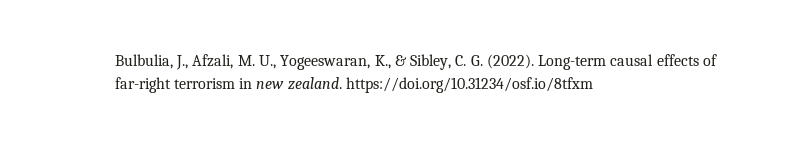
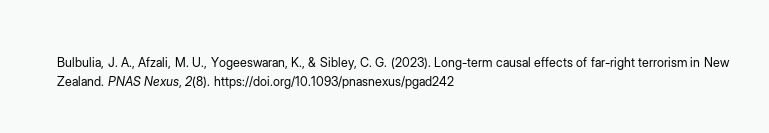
- Bulbulia, J., Afzali, M. U., Yogeeswaran, K., & Sibley, C. G. (2022).
+ Bulbulia, J. A., Afzali, M. U., Yogeeswaran, K., & Sibley, C. G. (2023).
- Long-term causal effects of far-right terrorism in new zealand. https://doi.org/10.31234/osf.io/8tfxm
+ Long-term causal effects of far-right terrorism in New Zealand. PNAS Nexus, 2(8). https://doi.org/10.1093/pnasnexus/pgad242

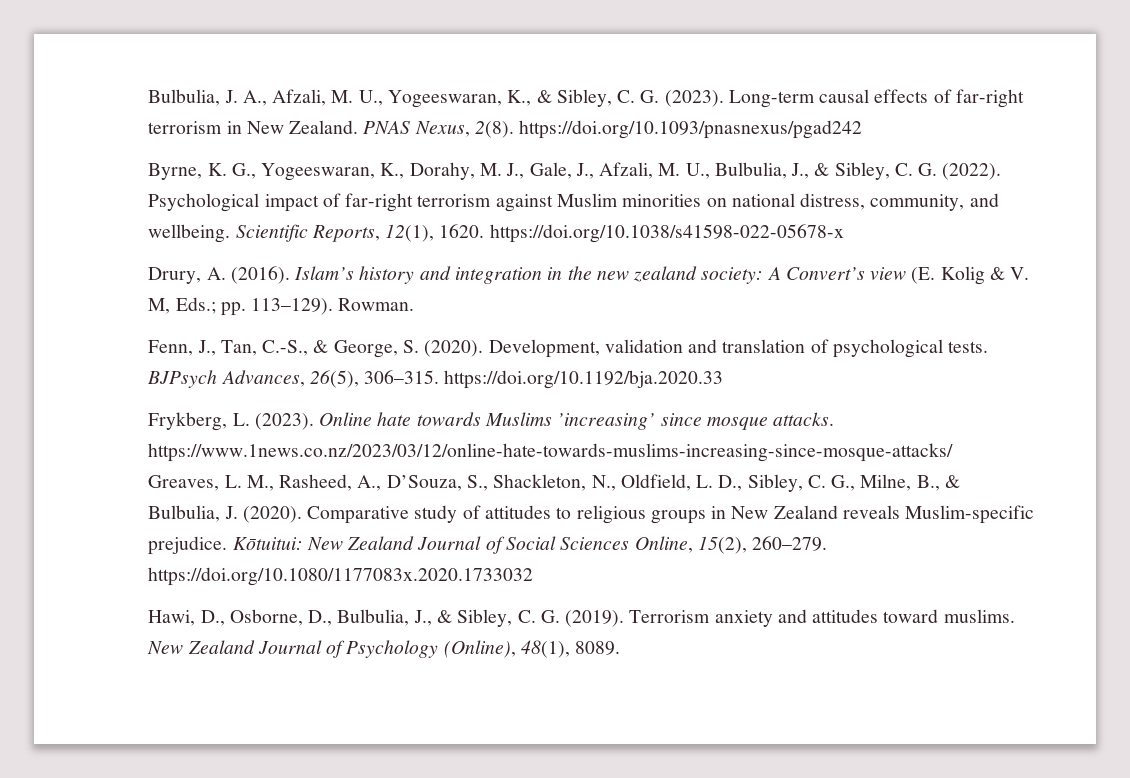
+ Byrne, K. G., Yogeeswaran, K., Dorahy, M. J., Gale, J., Afzali, M. U., Bulbulia, J., & Sibley, C. G. (2022). Psychological impact of far-right terrorism against Muslim minorities on national distress, community, and wellbeing. Scientific Reports, 12(1), 1620. https://doi.org/10.1038/s41598-022-05678-x
+ Drury, A. (2016). Islam’s history and integration in the new zealand society: A Convert’s view (E. Kolig & V. M, Eds.; pp. 113–129). Rowman.
+ Fenn, J., Tan, C.-S., & George, S. (2020). Development, validation and translation of psychological tests. BJPsych Advances, 26(5), 306–315. https://doi.org/10.1192/bja.2020.33
+ Frykberg, L. (2023). Online hate towards Muslims ’increasing’ since mosque attacks. https://www.1news.co.nz/2023/03/12/online-hate-towards-muslims-increasing-since-mosque-attacks/
+ Greaves, L. M., Rasheed, A., D’Souza, S., Shackleton, N., Oldfield, L. D., Sibley, C. G., Milne, B., & Bulbulia, J. (2020). Comparative study of attitudes to religious groups in New Zealand reveals Muslim-specific prejudice. Kōtuitui: New Zealand Journal of Social Sciences Online, 15(2), 260–279. https://doi.org/10.1080/1177083x.2020.1733032
+ Hawi, D., Osborne, D., Bulbulia, J., & Sibley, C. G. (2019). Terrorism anxiety and attitudes toward muslims. New Zealand Journal of Psychology (Online), 48(1), 8089.

